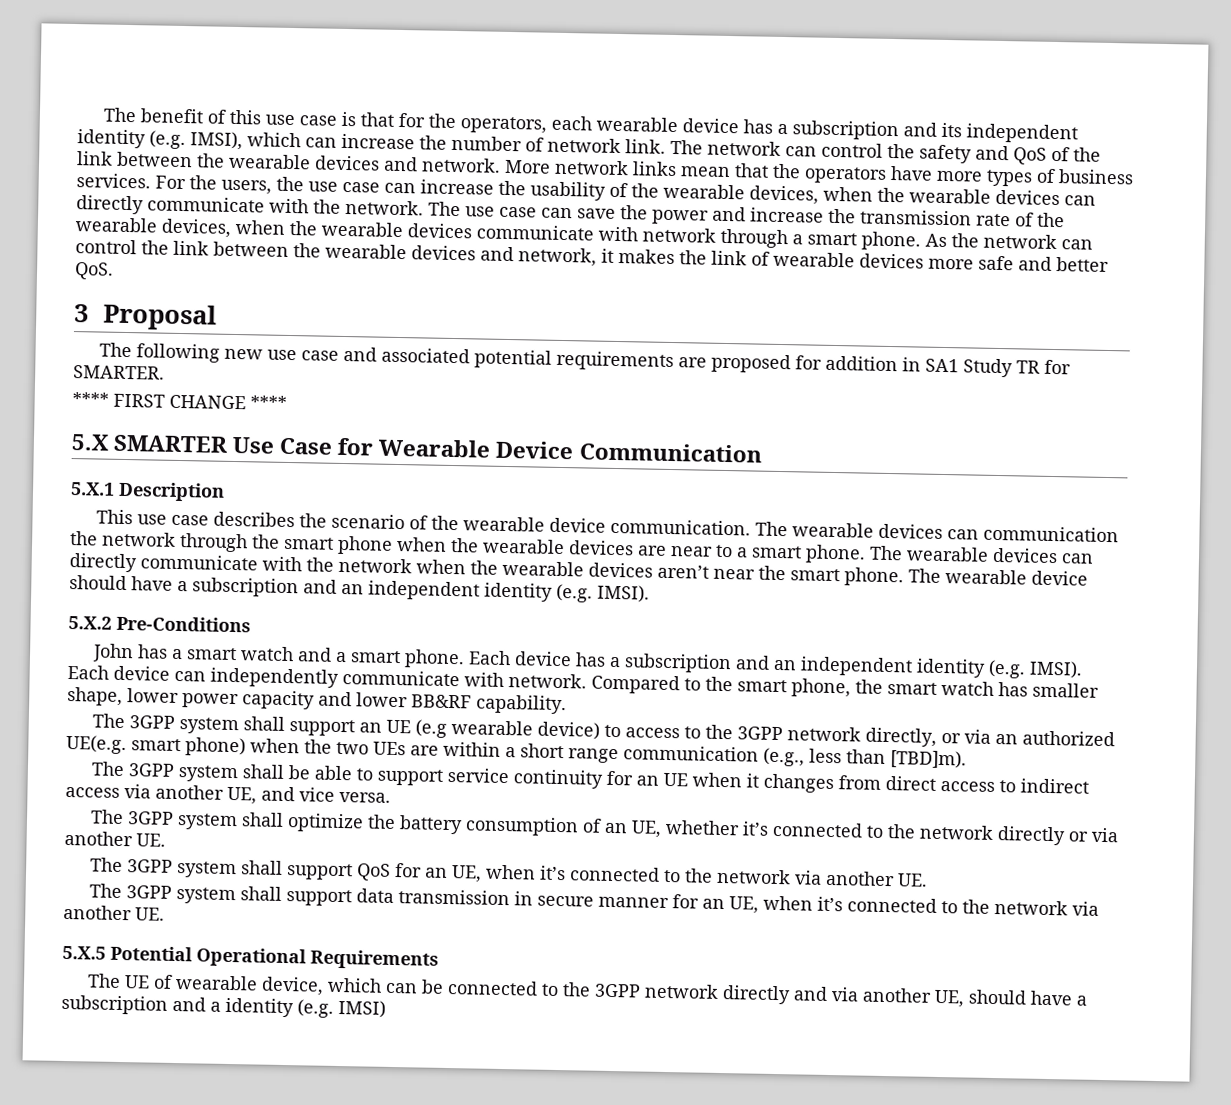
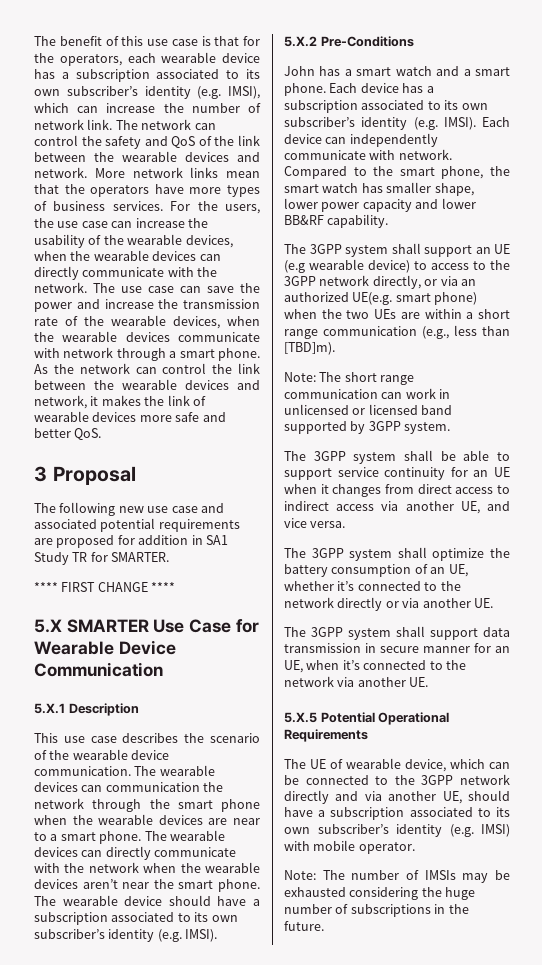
- The benefit of this use case is that for the operators, each wearable device has a subscription and its independent identity (e.g. IMSI), which can increase the number of network link.
+ The benefit of this use case is that for the operators, each wearable device has a subscription associated to its own subscriber’s identity (e.g. IMSI), which can increase the number of network link.
- The wearable device should have a subscription and an independent identity (e.g. IMSI).
+ The wearable device should have a subscription associated to its own subscriber’s identity (e.g. IMSI).
- Each device has a subscription and an independent identity (e.g. IMSI).
+ Each device has a subscription associated to its own subscriber’s identity (e.g. IMSI).
+ Note: The short range communication can work in unlicensed or licensed band supported by 3GPP system.
- The 3GPP system shall support QoS for an UE, when it’s connected to the network via another UE.
- The UE of wearable device, which can be connected to the 3GPP network directly and via another UE, should have a subscription and a identity (e.g. IMSI)
+ The UE of wearable device, which can be connected to the 3GPP network directly and via another UE, should have a subscription associated to its own subscriber’s identity (e.g. IMSI) with mobile operator.
+ Note: The number of IMSIs may be exhausted considering the huge number of subscriptions in the future.

